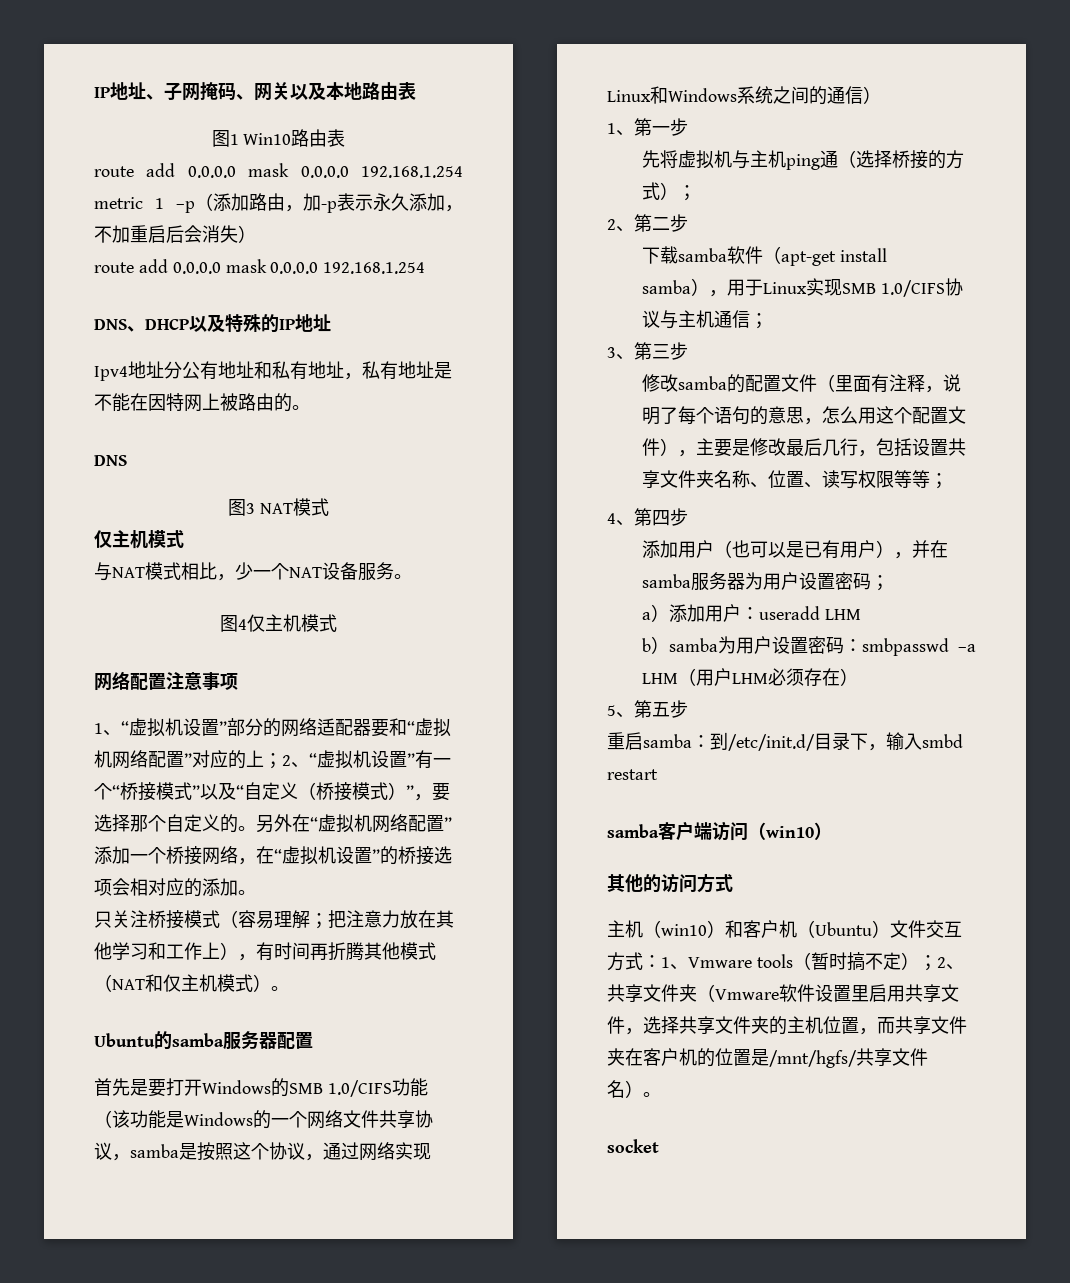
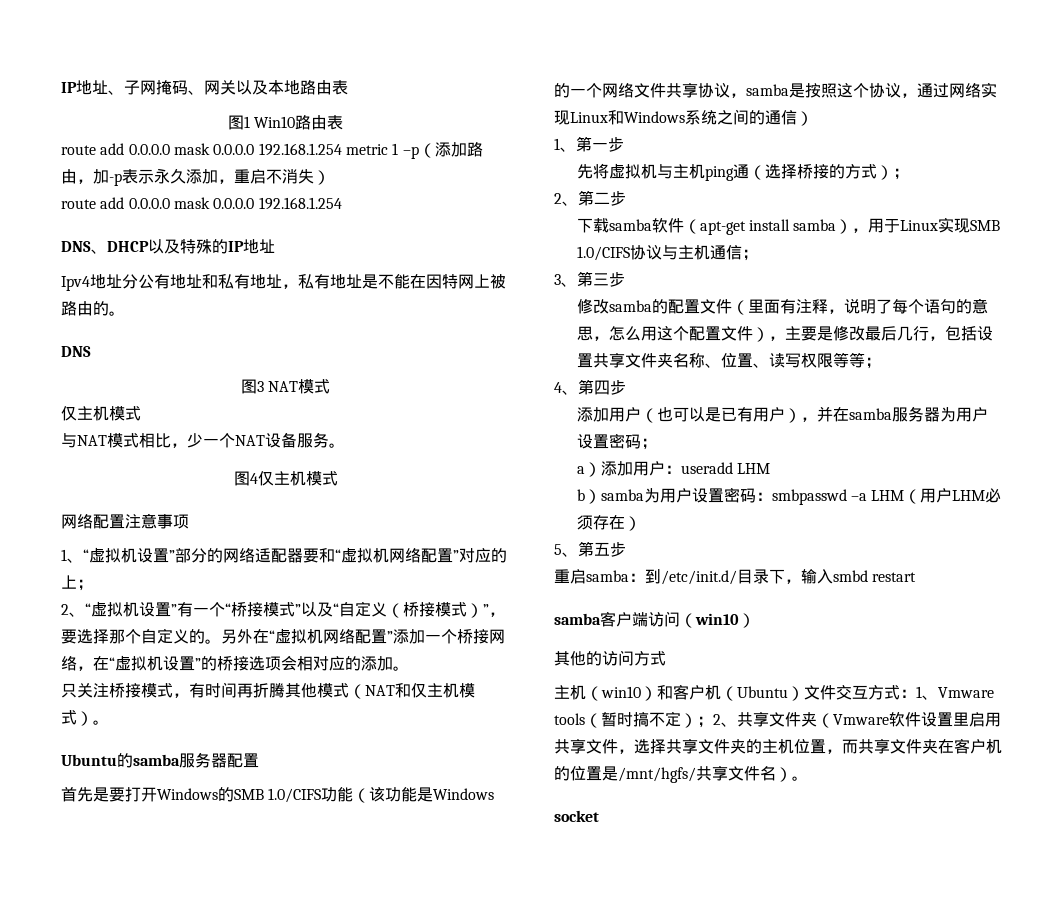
- route add 0.0.0.0 mask 0.0.0.0 192.168.1.254 metric 1 –p（添加路由，加-p表示永久添加，不加重启后会消失）
+ route add 0.0.0.0 mask 0.0.0.0 192.168.1.254 metric 1 –p（添加路由，加-p表示永久添加，重启不消失）
- 1、“虚拟机设置”部分的网络适配器要和“虚拟机网络配置”对应的上；2、“虚拟机设置”有一个“桥接模式”以及“自定义（桥接模式）”，要选择那个自定义的。
+ 1、“虚拟机设置”部分的网络适配器要和“虚拟机网络配置”对应的上；
+ 2、“虚拟机设置”有一个“桥接模式”以及“自定义（桥接模式）”，要选择那个自定义的。
- 只关注桥接模式（容易理解；把注意力放在其他学习和工作上），有时间再折腾其他模式（NAT和仅主机模式）。
+ 只关注桥接模式，有时间再折腾其他模式（NAT和仅主机模式）。

